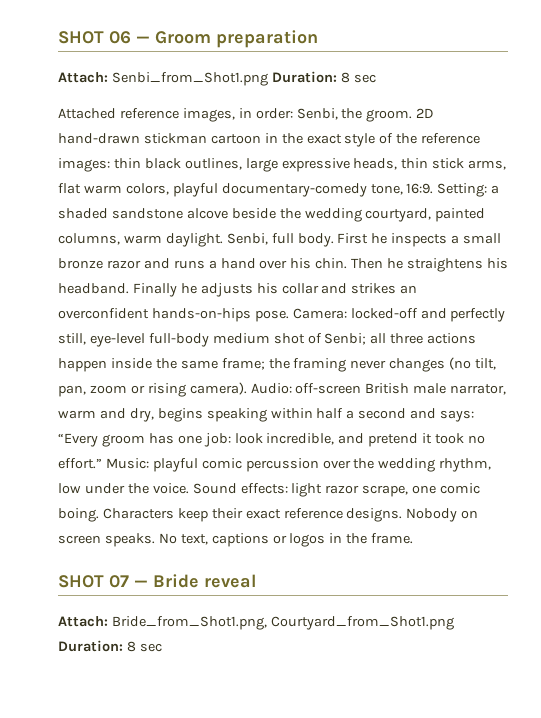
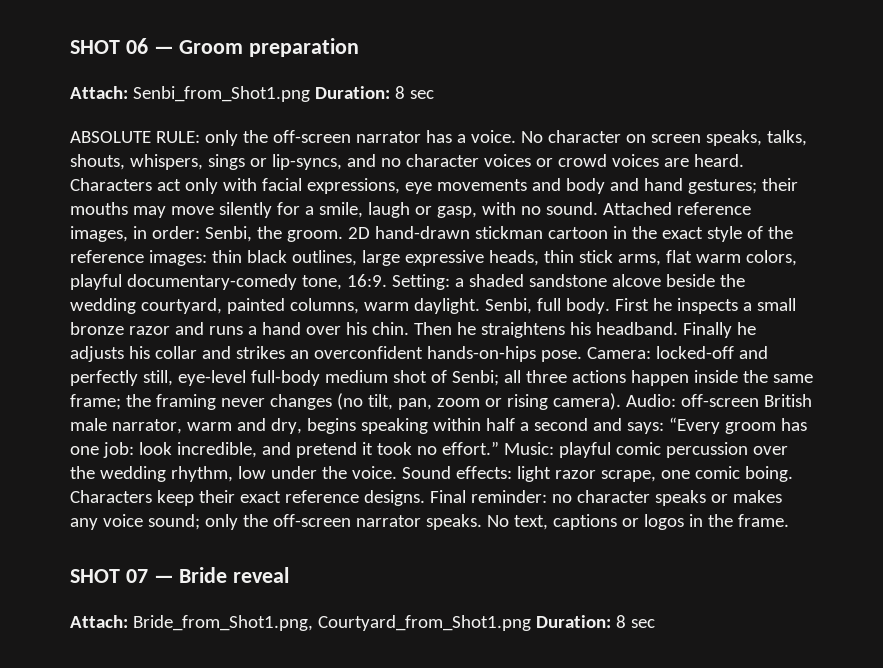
+ ABSOLUTE RULE: only the off-screen narrator has a voice. No character on screen speaks, talks, shouts, whispers, sings or lip-syncs, and no character voices or crowd voices are heard. Characters act only with facial expressions, eye movements and body and hand gestures; their mouths may move silently for a smile, laugh or gasp, with no sound.
- Nobody on screen speaks.
+ Final reminder: no character speaks or makes any voice sound; only the off-screen narrator speaks.

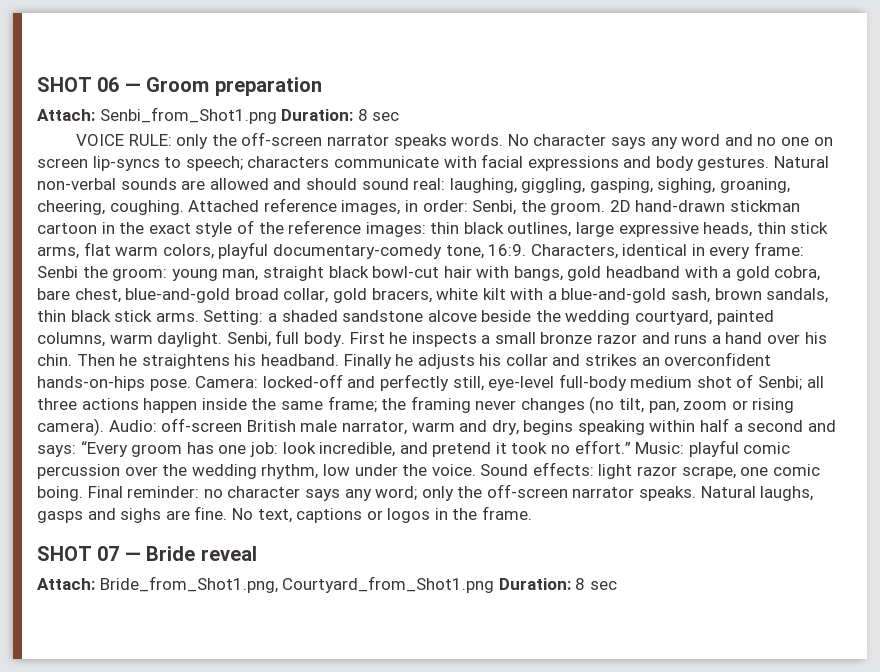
- ABSOLUTE RULE: only the off-screen narrator has a voice. No character on screen speaks, talks, shouts, whispers, sings or lip-syncs, and no character voices or crowd voices are heard. Characters act only with facial expressions, eye movements and body and hand gestures; their mouths may move silently for a smile, laugh or gasp, with no sound.
+ VOICE RULE: only the off-screen narrator speaks words. No character says any word and no one on screen lip-syncs to speech; characters communicate with facial expressions and body gestures. Natural non-verbal sounds are allowed and should sound real: laughing, giggling, gasping, sighing, groaning, cheering, coughing.
+ Characters, identical in every frame: Senbi the groom: young man, straight black bowl-cut hair with bangs, gold headband with a gold cobra, bare chest, blue-and-gold broad collar, gold bracers, white kilt with a blue-and-gold sash, brown sandals, thin black stick arms.
- Characters keep their exact reference designs. Final reminder: no character speaks or makes any voice sound; only the off-screen narrator speaks.
+ Final reminder: no character says any word; only the off-screen narrator speaks.
+ Natural laughs, gasps and sighs are fine.

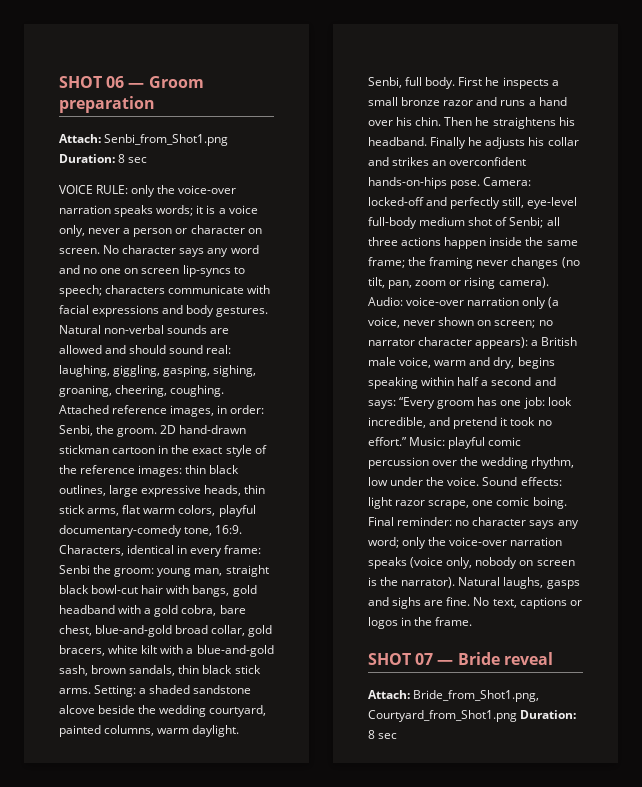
- VOICE RULE: only the off-screen narrator speaks words.
+ VOICE RULE: only the voice-over narration speaks words; it is a voice only, never a person or character on screen.
- Audio: off-screen British male narrator, warm and dry, begins speaking within half a second and says: “Every groom has one job: look incredible, and pretend it took no effort.”
+ Audio: voice-over narration only (a voice, never shown on screen; no narrator character appears): a British male voice, warm and dry, begins speaking within half a second and says: “Every groom has one job: look incredible, and pretend it took no effort.”
- Final reminder: no character says any word; only the off-screen narrator speaks.
+ Final reminder: no character says any word; only the voice-over narration speaks (voice only, nobody on screen is the narrator).

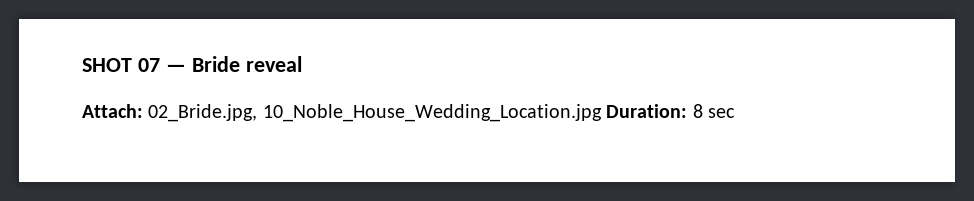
- SHOT 06 — Groom preparation
- Attach: Senbi_from_Shot1.png Duration: 8 sec
- VOICE RULE: only the voice-over narration speaks words; it is a voice only, never a person or character on screen. No character says any word and no one on screen lip-syncs to speech; characters communicate with facial expressions and body gestures. Natural non-verbal sounds are allowed and should sound real: laughing, giggling, gasping, sighing, groaning, cheering, coughing. Attached reference images, in order: Senbi, the groom. 2D hand-drawn stickman cartoon in the exact style of the reference images: thin black outlines, large expressive heads, thin stick arms, flat warm colors, playful documentary-comedy tone, 16:9. Characters, identical in every frame: Senbi the groom: young man, straight black bowl-cut hair with bangs, gold headband with a gold cobra, bare chest, blue-and-gold broad collar, gold bracers, white kilt with a blue-and-gold sash, brown sandals, thin black stick arms. Setting: a shaded sandstone alcove beside the wedding courtyard, painted columns, warm daylight. Senbi, full body. First he inspects a small bronze razor and runs a hand over his chin. Then he straightens his headband. Finally he adjusts his collar and strikes an overconfident hands-on-hips pose. Camera: locked-off and perfectly still, eye-level full-body medium shot of Senbi; all three actions happen inside the same frame; the framing never changes (no tilt, pan, zoom or rising camera). Audio: voice-over narration only (a voice, never shown on screen; no narrator character appears): a British male voice, warm and dry, begins speaking within half a second and says: “Every groom has one job: look incredible, and pretend it took no effort.” Music: playful comic percussion over the wedding rhythm, low under the voice. Sound effects: light razor scrape, one comic boing. Final reminder: no character says any word; only the voice-over narration speaks (voice only, nobody on screen is the narrator). Natural laughs, gasps and sighs are fine. No text, captions or logos in the frame.
- Attach: Bride_from_Shot1.png, Courtyard_from_Shot1.png Duration: 8 sec
+ Attach: 02_Bride.jpg, 10_Noble_House_Wedding_Location.jpg Duration: 8 sec

